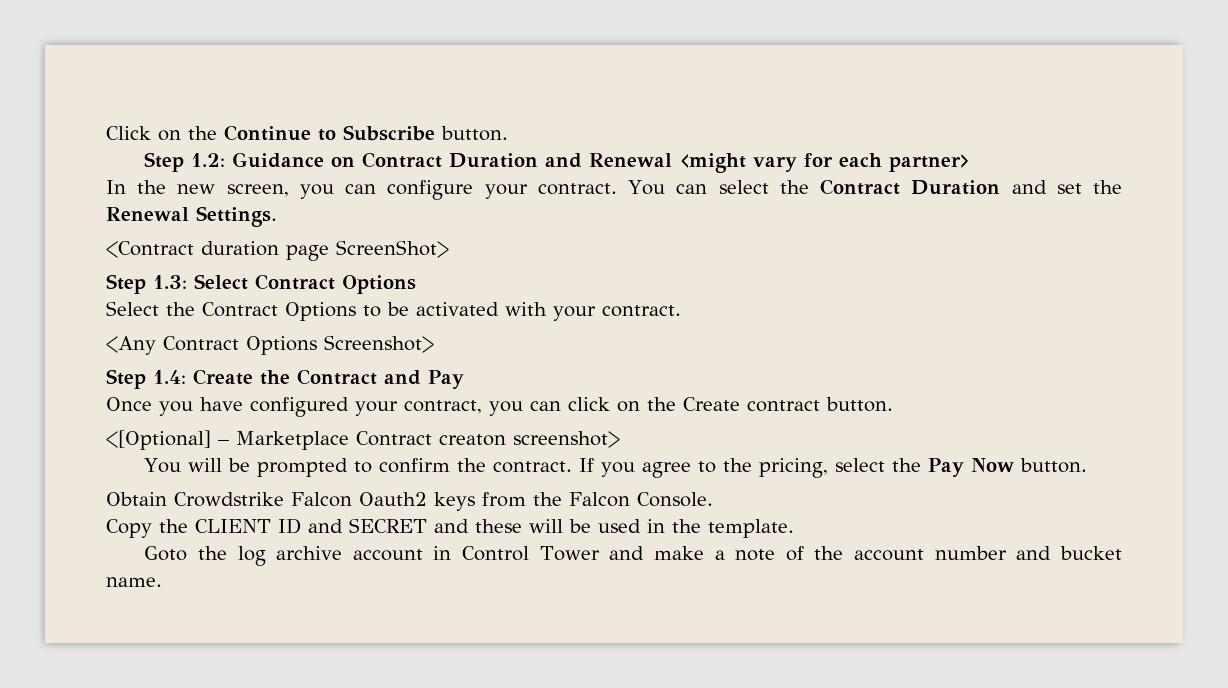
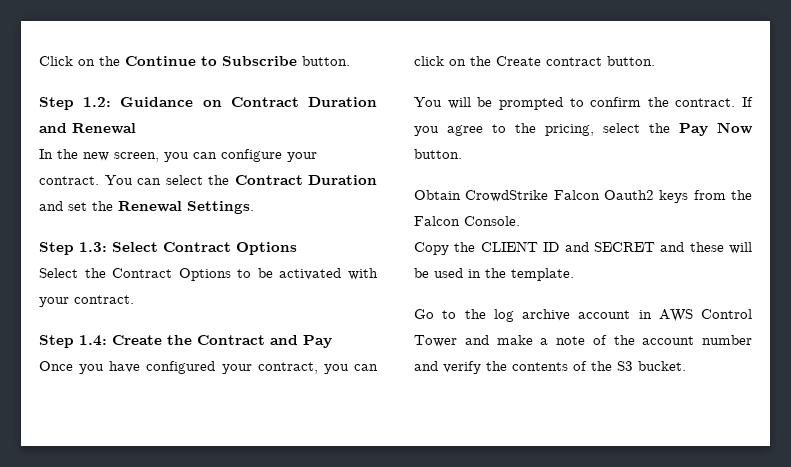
- Step 1.2: Guidance on Contract Duration and Renewal <might vary for each partner>
+ Step 1.2: Guidance on Contract Duration and Renewal
- <Contract duration page ScreenShot>
- <Any Contract Options Screenshot>
- <[Optional] – Marketplace Contract creaton screenshot>
- Obtain Crowdstrike Falcon Oauth2 keys from the Falcon Console.
+ Obtain CrowdStrike Falcon Oauth2 keys from the Falcon Console.
- Goto the log archive account in Control Tower and make a note of the account number and bucket name.
+ Go to the log archive account in AWS Control Tower and make a note of the account number and verify the contents of the S3 bucket.

